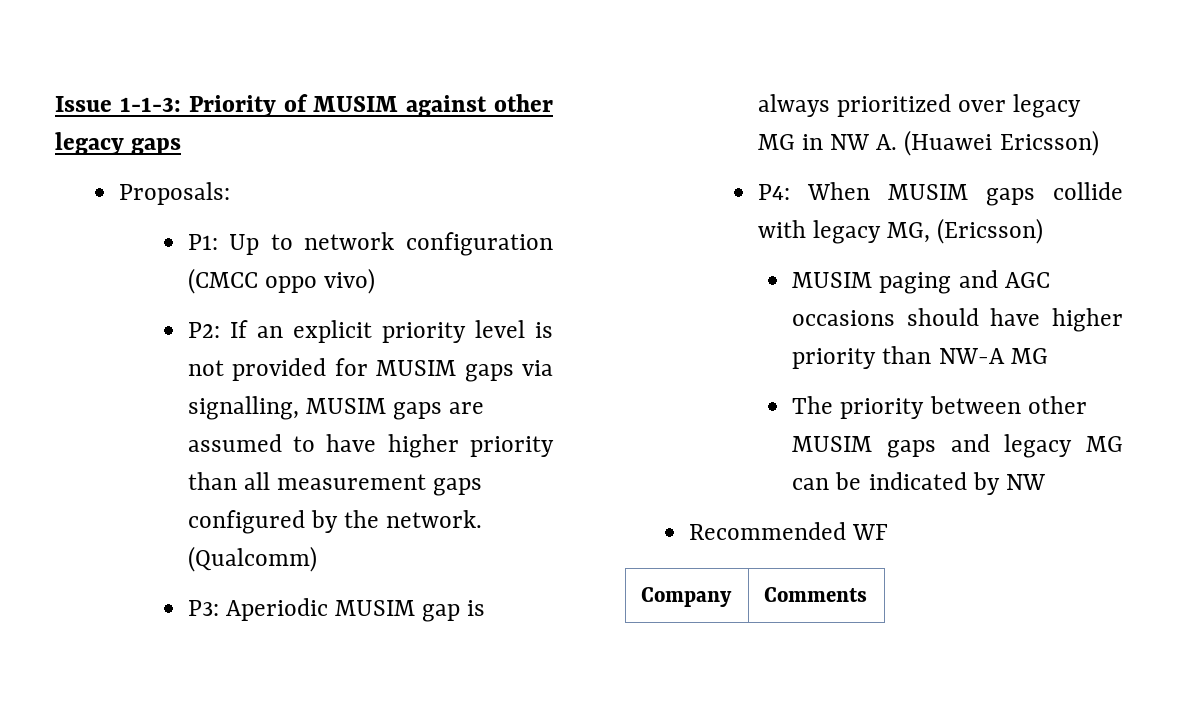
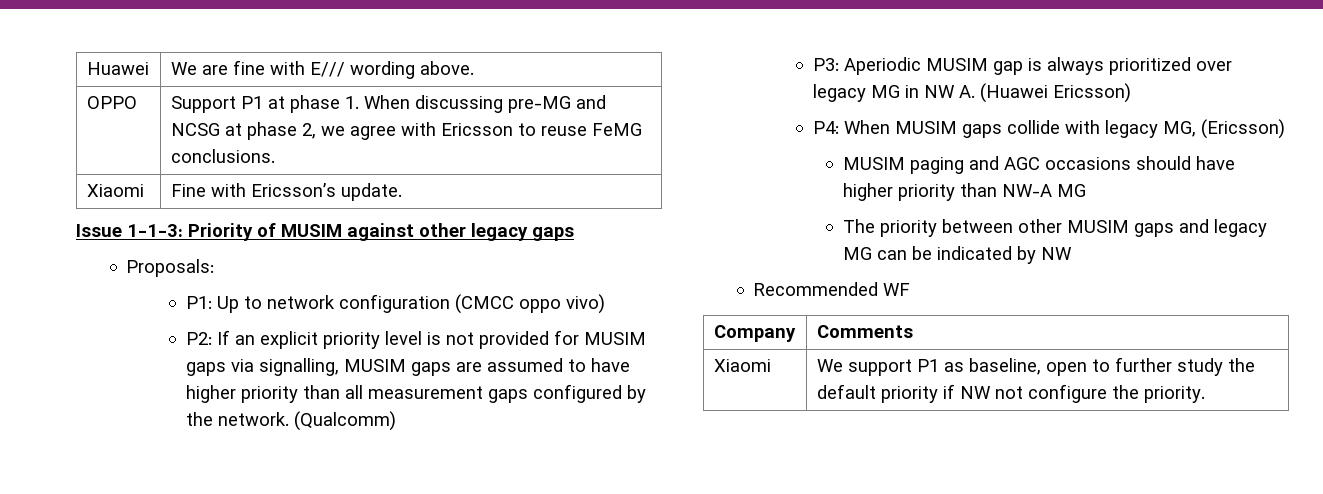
+ Huawei | We are fine with E/// wording above.
+ OPPO | Support P1 at phase 1. When discussing pre-MG and NCSG at phase 2, we agree with Ericsson to reuse FeMG conclusions.
+ Xiaomi | Fine with Ericsson’s update.
+ Xiaomi | We support P1 as baseline, open to further study the default priority if NW not configure the priority.

